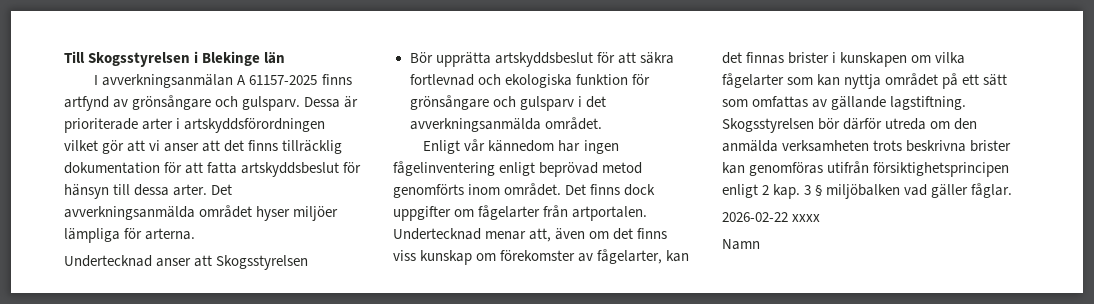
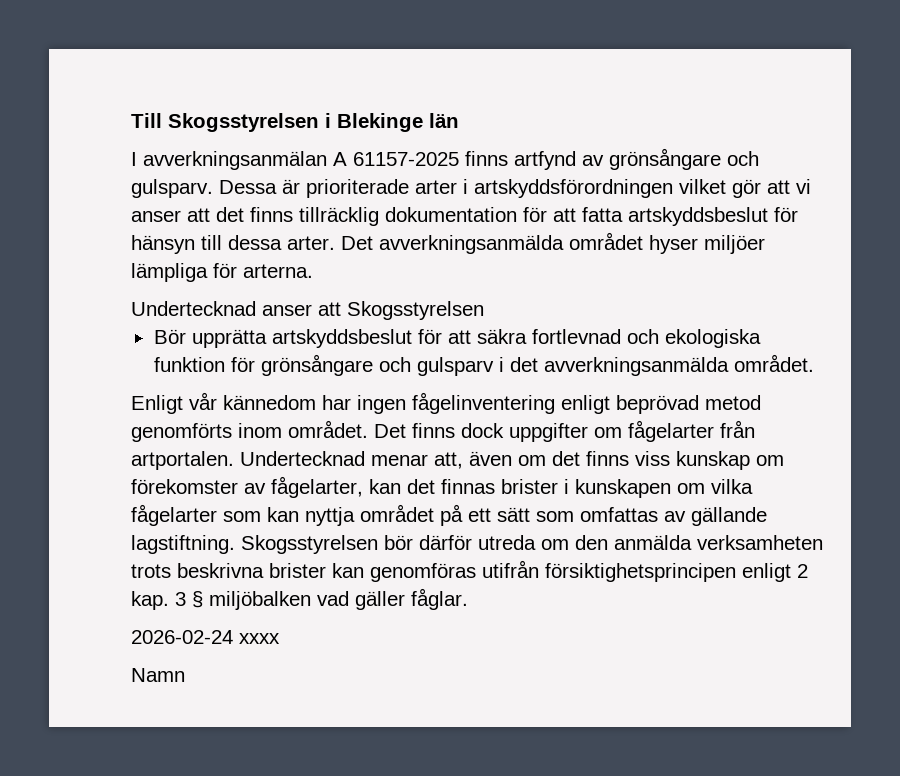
- 2026-02-22 xxxx
+ 2026-02-24 xxxx

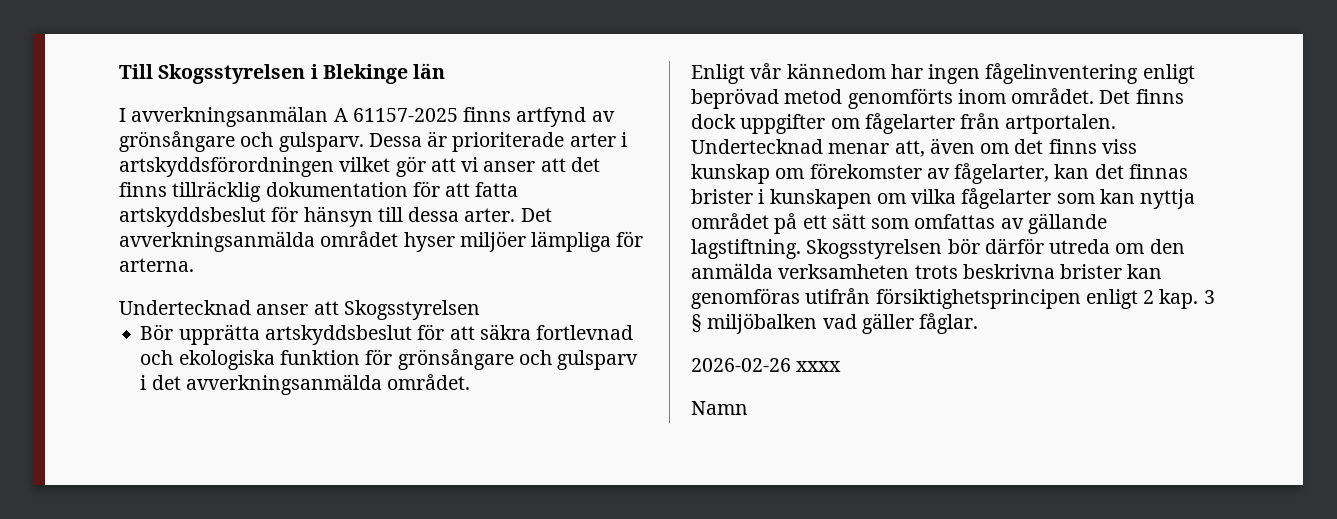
- 2026-02-24 xxxx
+ 2026-02-26 xxxx

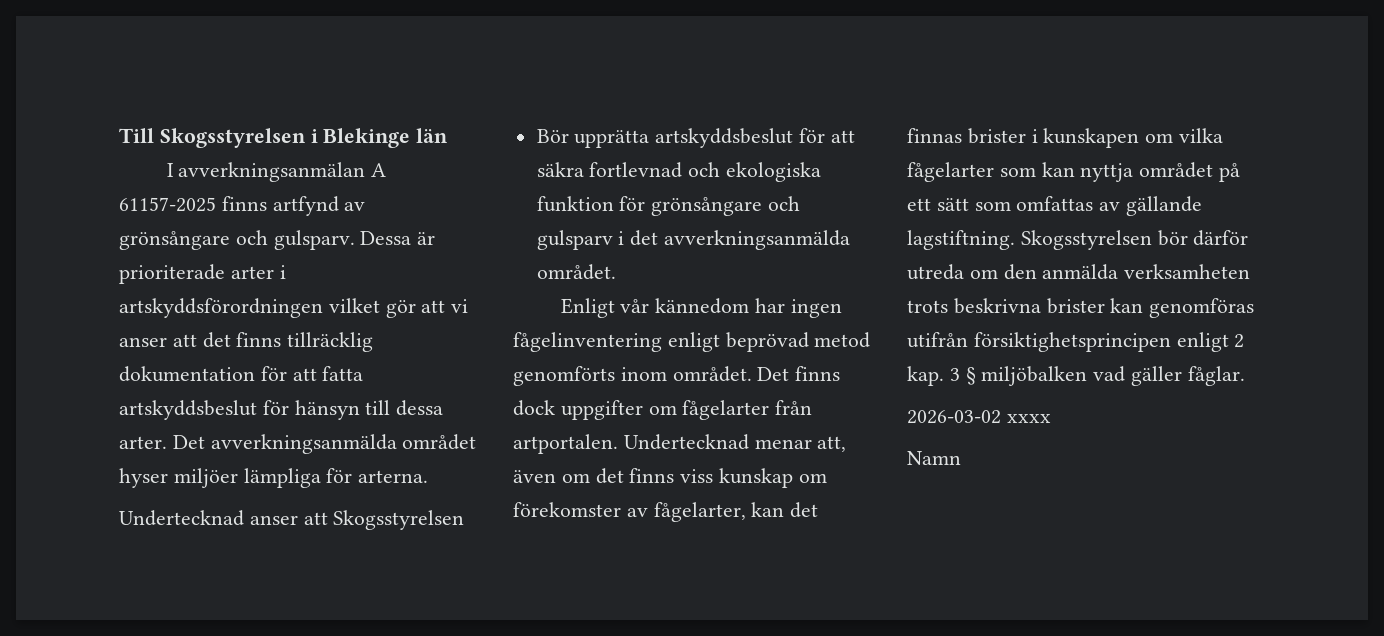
- 2026-02-26 xxxx
+ 2026-03-02 xxxx

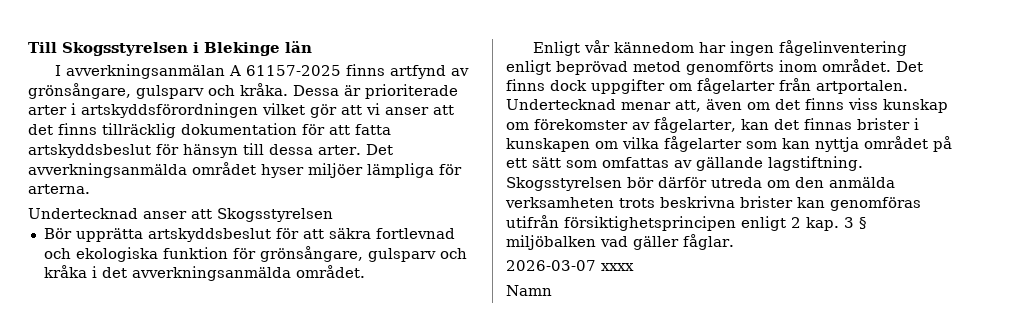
- I avverkningsanmälan A 61157-2025 finns artfynd av grönsångare och gulsparv.
+ I avverkningsanmälan A 61157-2025 finns artfynd av grönsångare, gulsparv och kråka.
- Bör upprätta artskyddsbeslut för att säkra fortlevnad och ekologiska funktion för grönsångare och gulsparv i det avverkningsanmälda området.
+ Bör upprätta artskyddsbeslut för att säkra fortlevnad och ekologiska funktion för grönsångare, gulsparv och kråka i det avverkningsanmälda området.
- 2026-03-02 xxxx
+ 2026-03-07 xxxx

